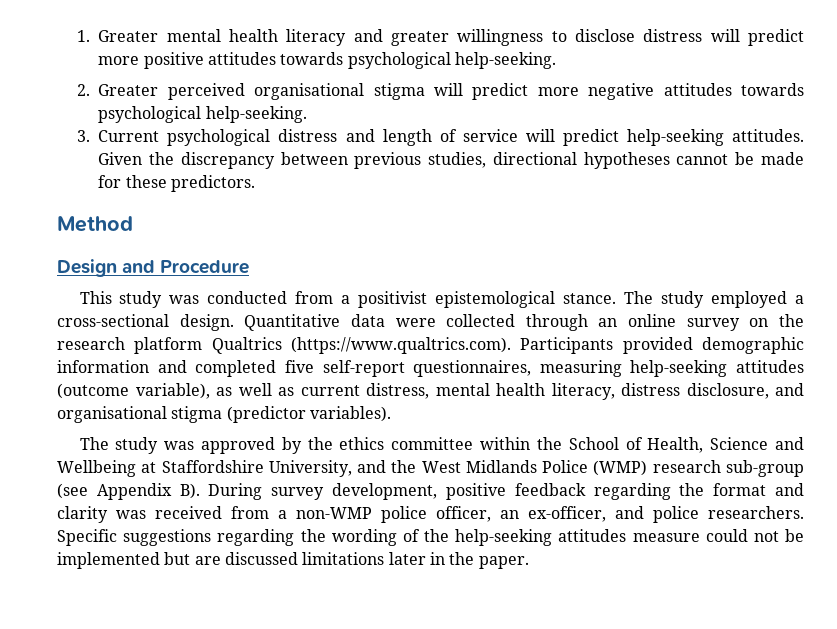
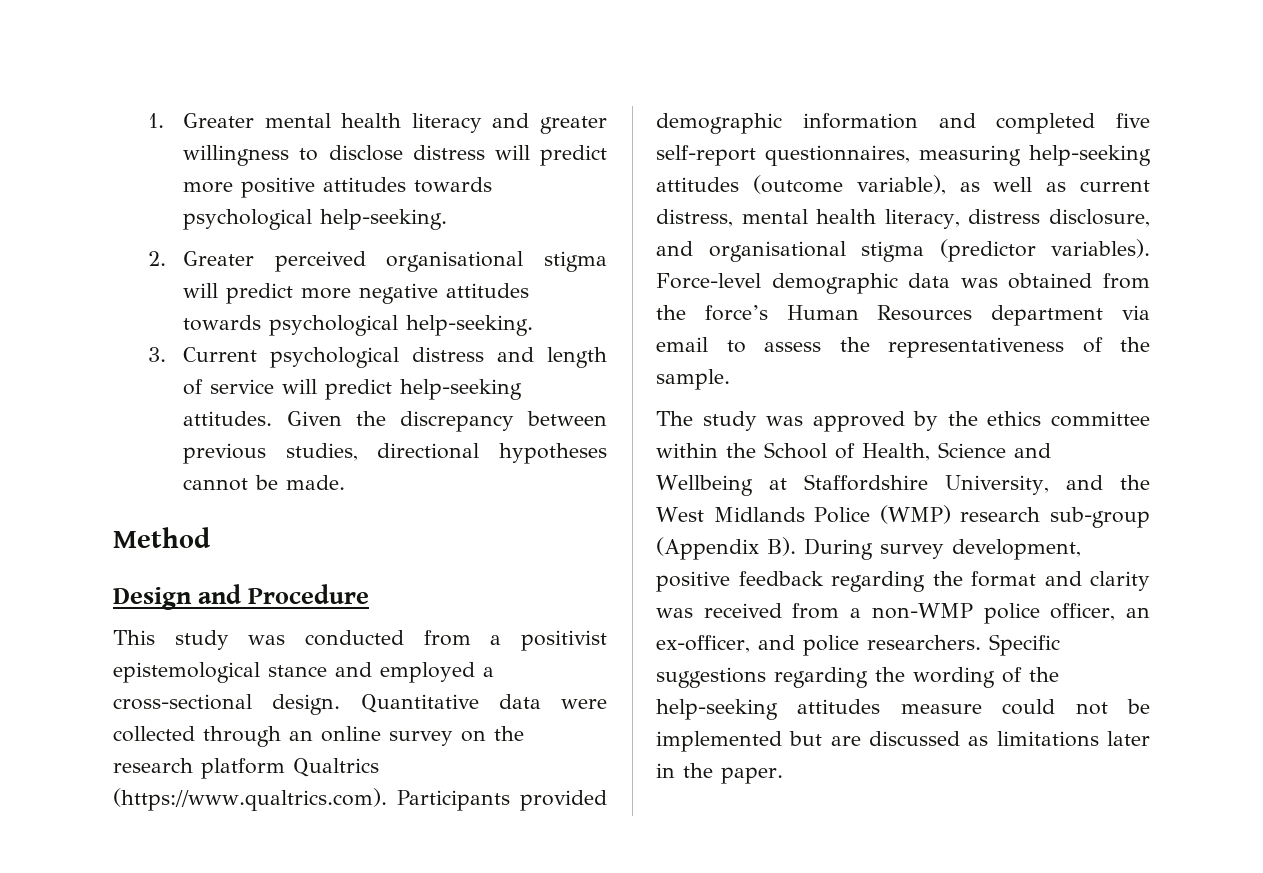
- Given the discrepancy between previous studies, directional hypotheses cannot be made for these predictors.
+ Given the discrepancy between previous studies, directional hypotheses cannot be made.
- This study was conducted from a positivist epistemological stance. The study employed a cross-sectional design.
+ This study was conducted from a positivist epistemological stance and employed a cross-sectional design.
+ Force-level demographic data was obtained from the force’s Human Resources department via email to assess the representativeness of the sample.
- The study was approved by the ethics committee within the School of Health, Science and Wellbeing at Staffordshire University, and the West Midlands Police (WMP) research sub-group (see Appendix B). During survey development, positive feedback regarding the format and clarity was received from a non-WMP police officer, an ex-officer, and police researchers.
+ The study was approved by the ethics committee within the School of Health, Science and Wellbeing at Staffordshire University, and the West Midlands Police (WMP) research sub-group (Appendix B). During survey development, positive feedback regarding the format and clarity was received from a non-WMP police officer, an ex-officer, and police researchers.
- Specific suggestions regarding the wording of the help-seeking attitudes measure could not be implemented but are discussed limitations later in the paper.
+ Specific suggestions regarding the wording of the help-seeking attitudes measure could not be implemented but are discussed as limitations later in the paper.

